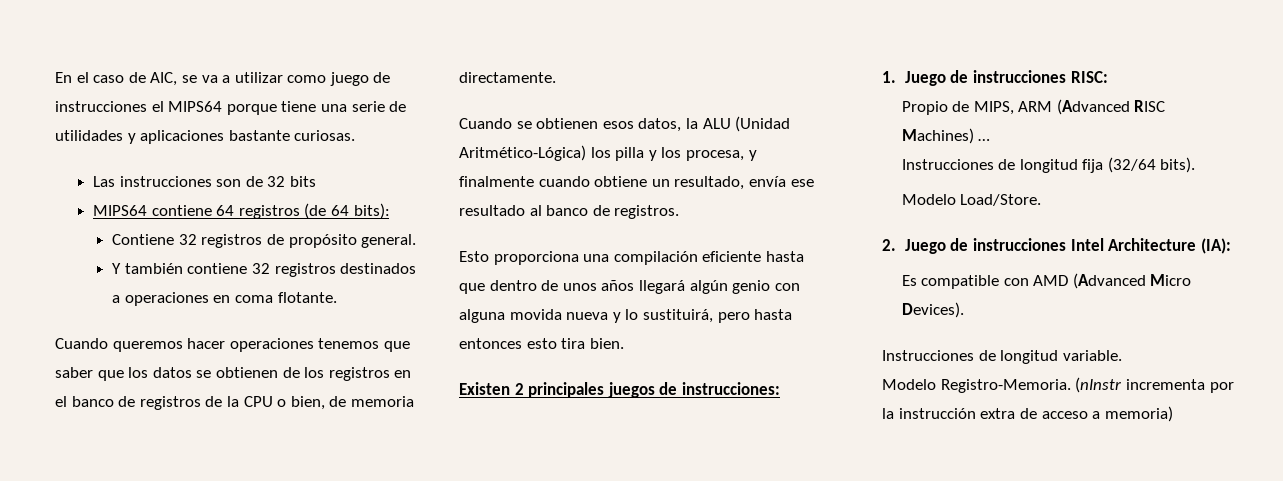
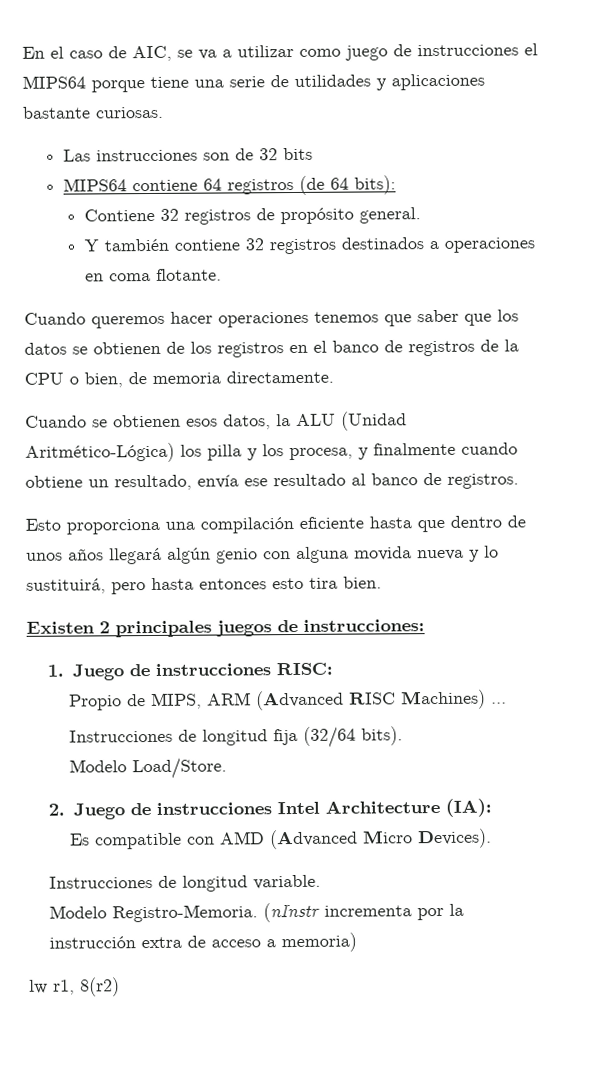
+ lw r1, 8(r2)

